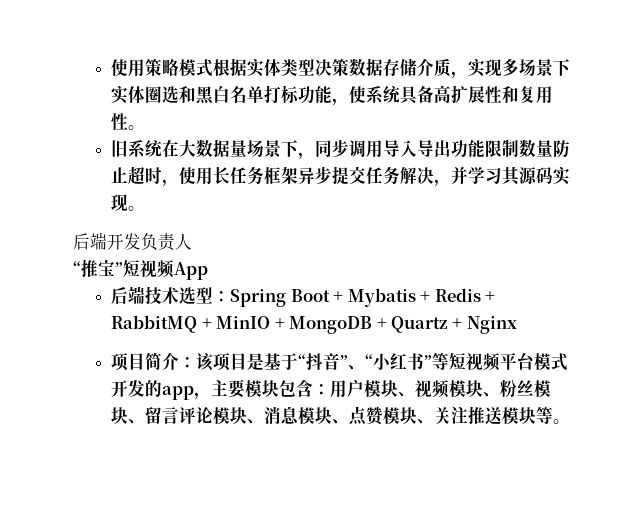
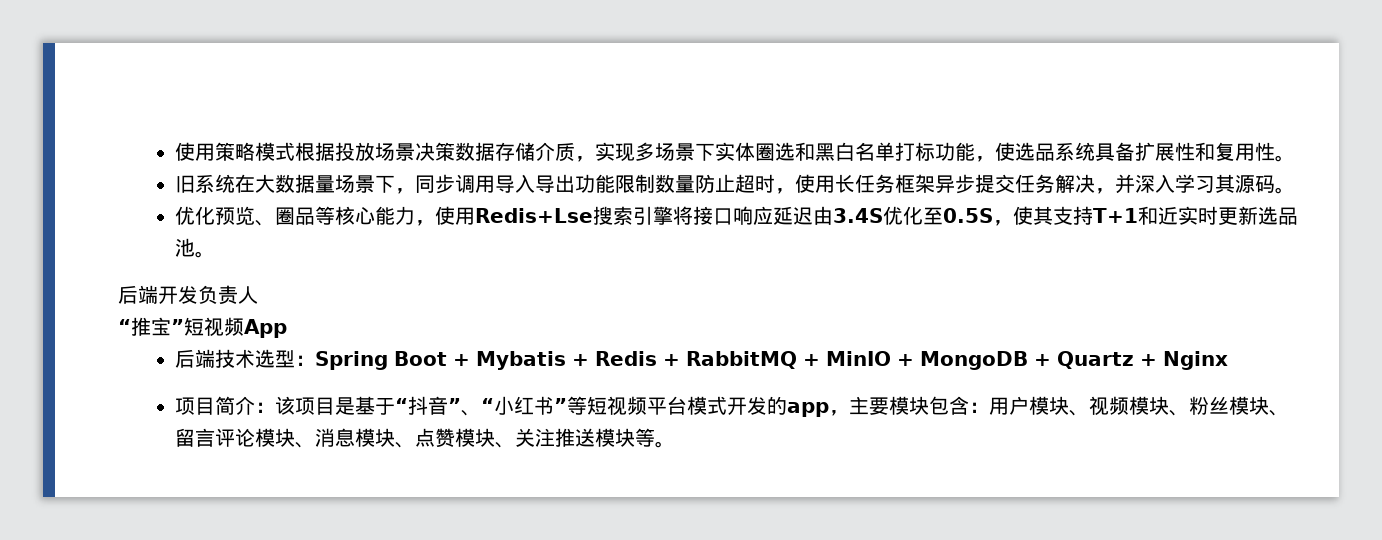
- 使用策略模式根据实体类型决策数据存储介质，实现多场景下实体圈选和黑白名单打标功能，使系统具备高扩展性和复用性。
+ 使用策略模式根据投放场景决策数据存储介质，实现多场景下实体圈选和黑白名单打标功能，使选品系统具备扩展性和复用性。
- 旧系统在大数据量场景下，同步调用导入导出功能限制数量防止超时，使用长任务框架异步提交任务解决，并学习其源码实现。
+ 旧系统在大数据量场景下，同步调用导入导出功能限制数量防止超时，使用长任务框架异步提交任务解决，并深入学习其源码。
+ 优化预览、圈品等核心能力，使用Redis+Lse搜索引擎将接口响应延迟由3.4S优化至0.5S，使其支持T+1和近实时更新选品池。

